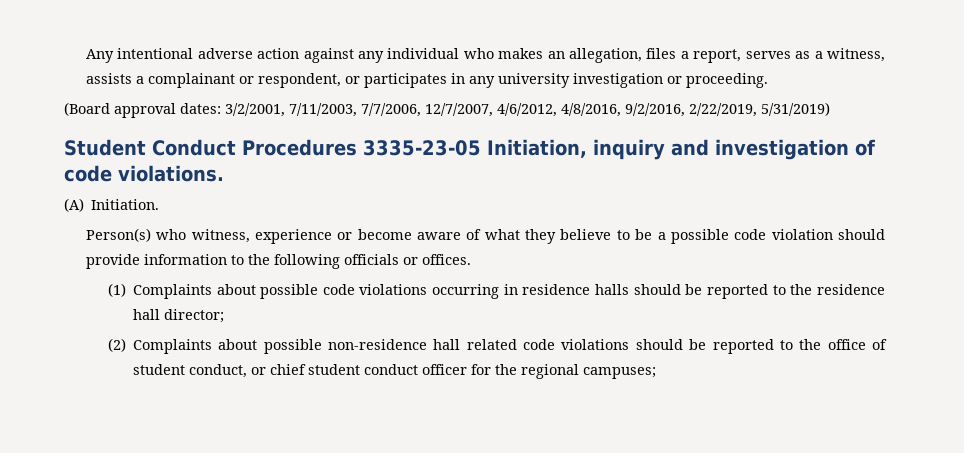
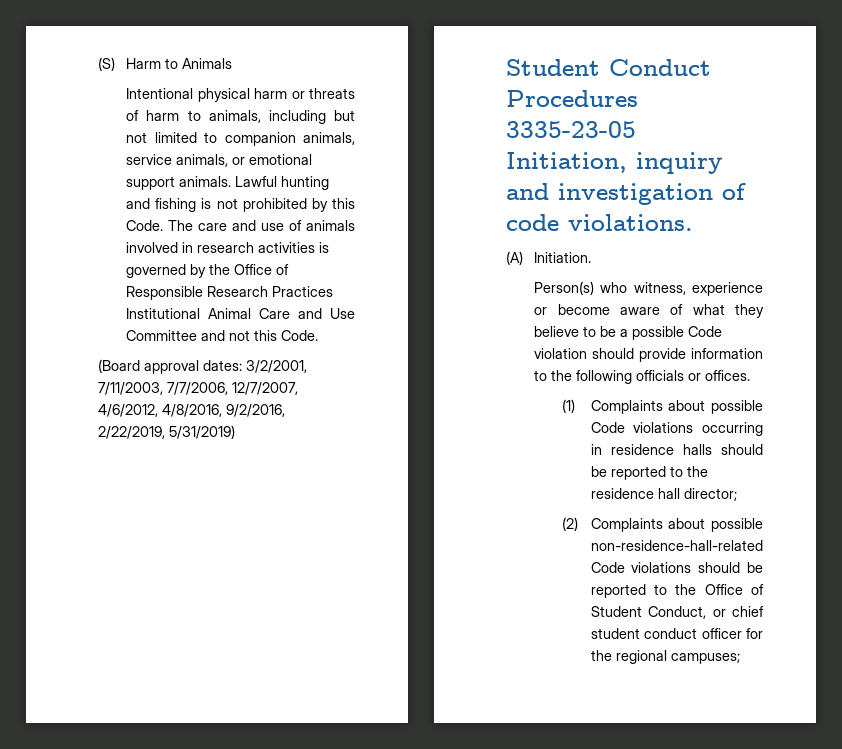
- Any intentional adverse action against any individual who makes an allegation, files a report, serves as a witness, assists a complainant or respondent, or participates in any university investigation or proceeding.
+ (S) Harm to Animals
+ Intentional physical harm or threats of harm to animals, including but not limited to companion animals, service animals, or emotional support animals. Lawful hunting and fishing is not prohibited by this Code. The care and use of animals involved in research activities is governed by the Office of Responsible Research Practices Institutional Animal Care and Use Committee and not this Code.
- Person(s) who witness, experience or become aware of what they believe to be a possible code violation should provide information to the following officials or offices.
+ Person(s) who witness, experience or become aware of what they believe to be a possible Code violation should provide information to the following officials or offices.
- (1) Complaints about possible code violations occurring in residence halls should be reported to the residence hall director;
+ (1) Complaints about possible Code violations occurring in residence halls should be reported to the residence hall director;
- (2) Complaints about possible non-residence hall related code violations should be reported to the office of student conduct, or chief student conduct officer for the regional campuses;
+ (2) Complaints about possible non-residence-hall-related Code violations should be reported to the Office of Student Conduct, or chief student conduct officer for the regional campuses;

